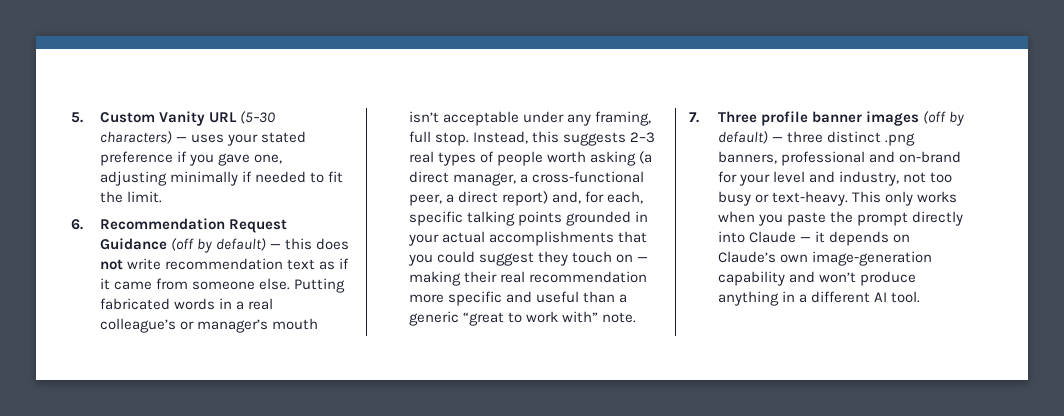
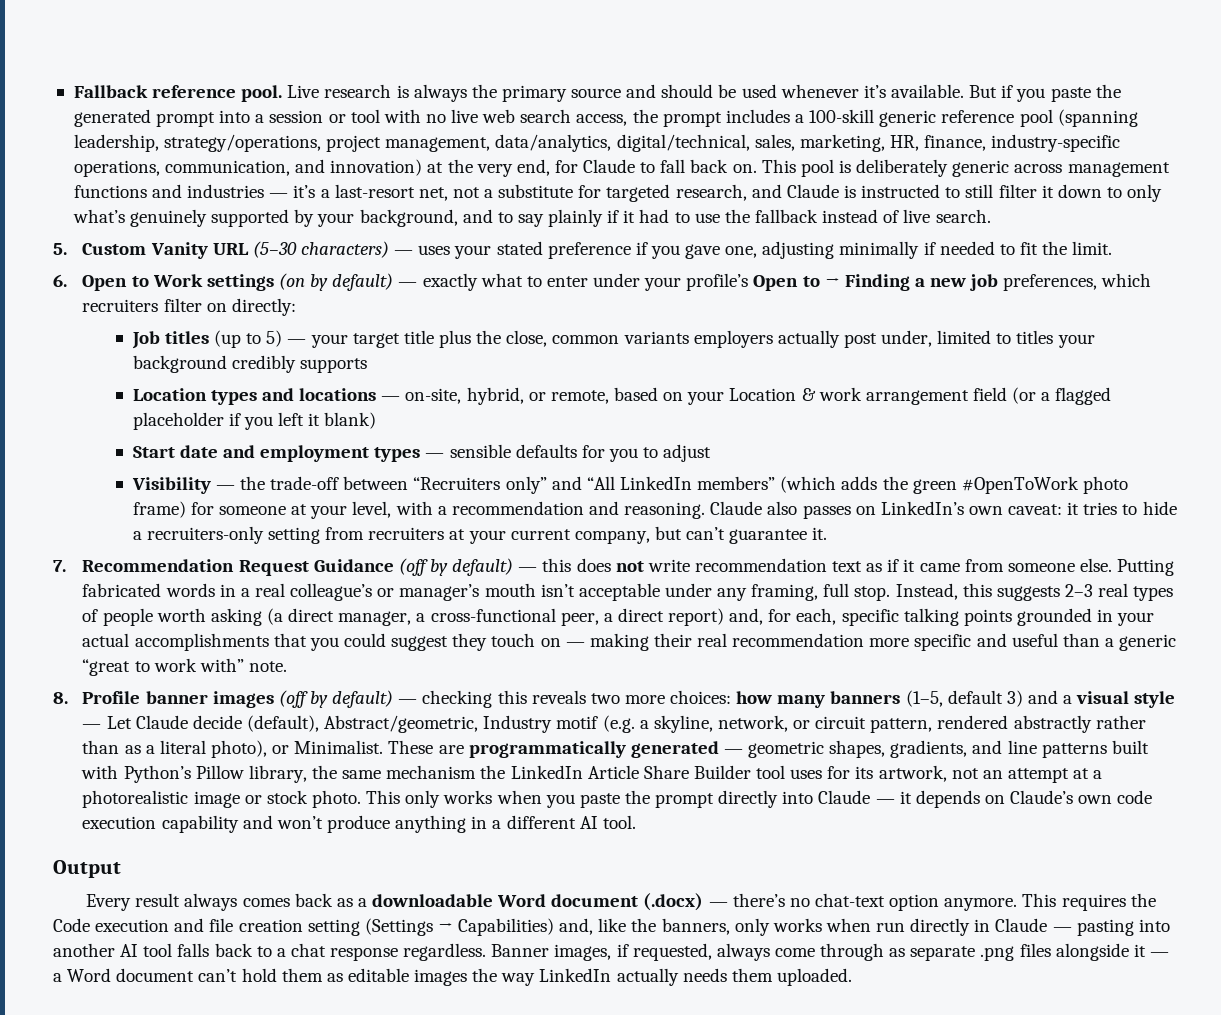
+ Fallback reference pool. Live research is always the primary source and should be used whenever it’s available. But if you paste the generated prompt into a session or tool with no live web search access, the prompt includes a 100-skill generic reference pool (spanning leadership, strategy/operations, project management, data/analytics, digital/technical, sales, marketing, HR, finance, industry-specific operations, communication, and innovation) at the very end, for Claude to fall back on. This pool is deliberately generic across management functions and industries — it’s a last-resort net, not a substitute for targeted research, and Claude is instructed to still filter it down to only what’s genuinely supported by your background, and to say plainly if it had to use the fallback instead of live search.
- 6. Recommendation Request Guidance (off by default) — this does not write recommendation text as if it came from someone else.
+ 6. Open to Work settings (on by default) — exactly what to enter under your profile’s Open to → Finding a new job preferences, which recruiters filter on directly:
+ Job titles (up to 5) — your target title plus the close, common variants employers actually post under, limited to titles your background credibly supports
+ Location types and locations — on-site, hybrid, or remote, based on your Location & work arrangement field (or a flagged placeholder if you left it blank)
+ Start date and employment types — sensible defaults for you to adjust
+ Visibility — the trade-off between “Recruiters only” and “All LinkedIn members” (which adds the green #OpenToWork photo frame) for someone at your level, with a recommendation and reasoning. Claude also passes on LinkedIn’s own caveat: it tries to hide a recruiters-only setting from recruiters at your current company, but can’t guarantee it.
+ 7. Recommendation Request Guidance (off by default) — this does not write recommendation text as if it came from someone else.
- 7. Three profile banner images (off by default) — three distinct .png banners, professional and on-brand for your level and industry, not too busy or text-heavy.
+ 8. Profile banner images (off by default) — checking this reveals two more choices: how many banners (1–5, default 3) and a visual style — Let Claude decide (default), Abstract/geometric, Industry motif (e.g. a skyline, network, or circuit pattern, rendered abstractly rather than as a literal photo), or Minimalist. These are programmatically generated — geometric shapes, gradients, and line patterns built with Python’s Pillow library, the same mechanism the LinkedIn Article Share Builder tool uses for its artwork, not an attempt at a photorealistic image or stock photo.
- This only works when you paste the prompt directly into Claude — it depends on Claude’s own image-generation capability and won’t produce anything in a different AI tool.
+ This only works when you paste the prompt directly into Claude — it depends on Claude’s own code execution capability and won’t produce anything in a different AI tool.
+ Output
+ Every result always comes back as a downloadable Word document (.docx) — there’s no chat-text option anymore. This requires the Code execution and file creation setting (Settings → Capabilities) and, like the banners, only works when run directly in Claude — pasting into another AI tool falls back to a chat response regardless. Banner images, if requested, always come through as separate .png files alongside it — a Word document can’t hold them as editable images the way LinkedIn actually needs them uploaded.

